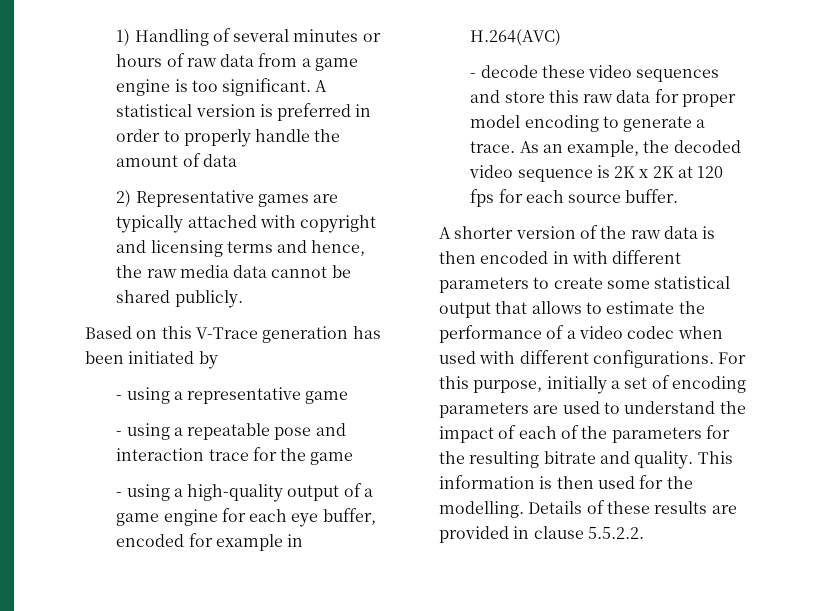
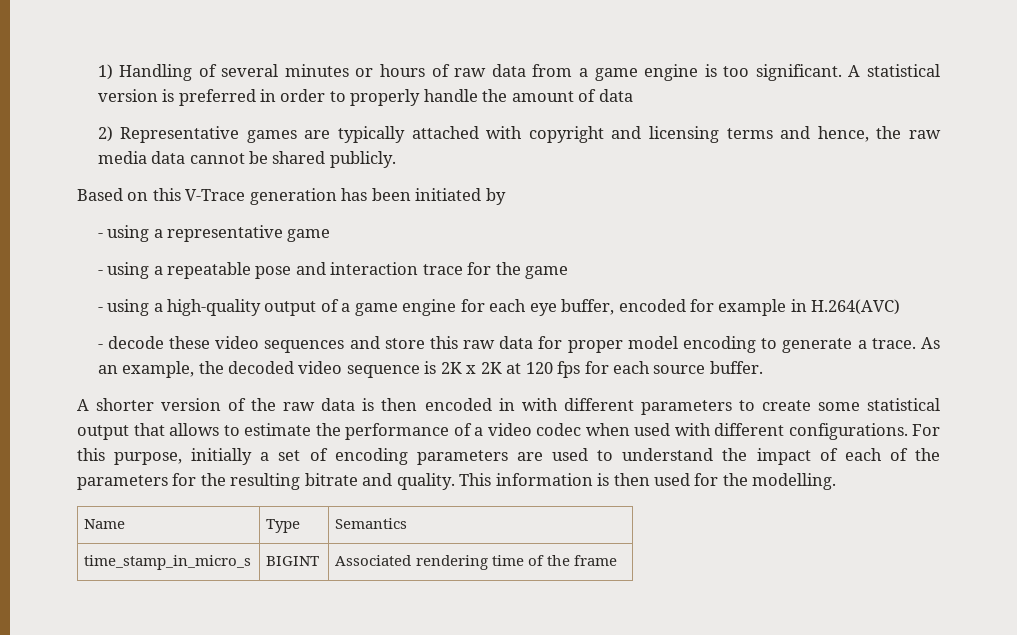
- This information is then used for the modelling. Details of these results are provided in clause 5.5.2.2.
+ This information is then used for the modelling.
+ Name | Type | Semantics
+ time_stamp_in_micro_s | BIGINT | Associated rendering time of the frame

